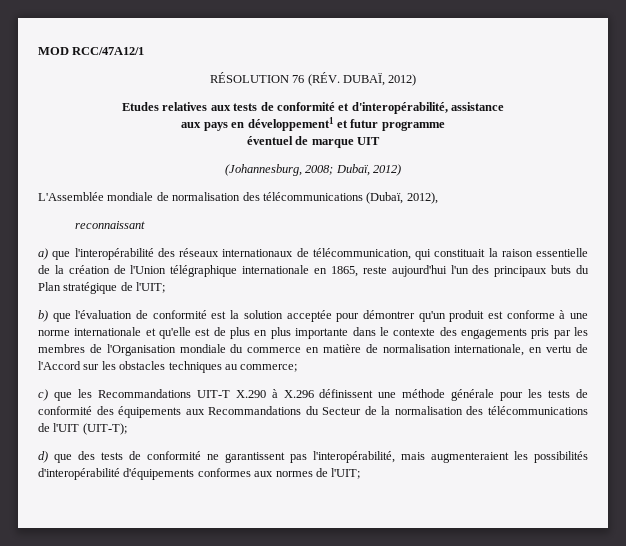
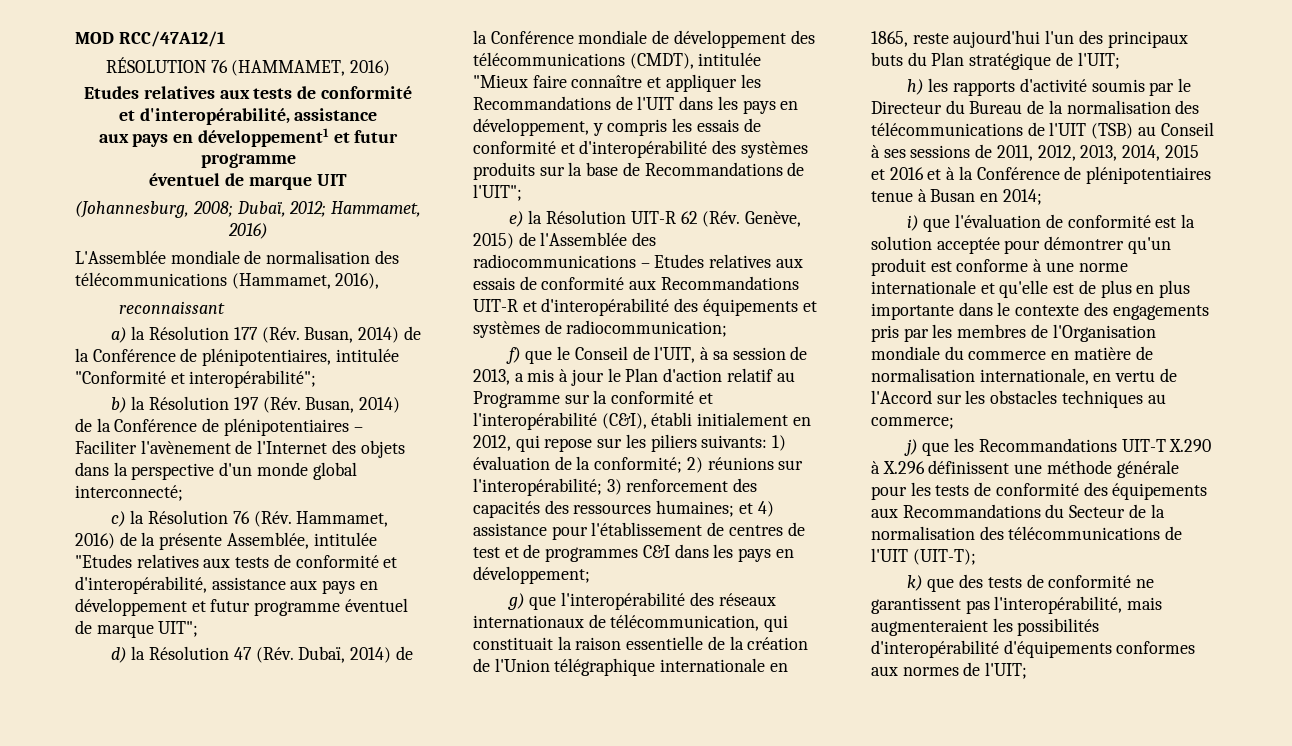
- RÉSOLUTION 76 (RÉV. DUBAÏ, 2012)
+ RÉSOLUTION 76 (HAMMAMET, 2016)
- (Johannesburg, 2008; Dubaï, 2012)
+ (Johannesburg, 2008; Dubaï, 2012; Hammamet, 2016)
- L'Assemblée mondiale de normalisation des télécommunications (Dubaï, 2012),
+ L'Assemblée mondiale de normalisation des télécommunications (Hammamet, 2016),
- a) que l'interopérabilité des réseaux internationaux de télécommunication, qui constituait la raison essentielle de la création de l'Union télégraphique internationale en 1865, reste aujourd'hui l'un des principaux buts du Plan stratégique de l'UIT;
+ a) la Résolution 177 (Rév. Busan, 2014) de la Conférence de plénipotentiaires, intitulée "Conformité et interopérabilité";
+ b) la Résolution 197 (Rév. Busan, 2014) de la Conférence de plénipotentiaires – Faciliter l'avènement de l'Internet des objets dans la perspective d'un monde global interconnecté;
+ c) la Résolution 76 (Rév. Hammamet, 2016) de la présente Assemblée, intitulée "Etudes relatives aux tests de conformité et d'interopérabilité, assistance aux pays en développement et futur programme éventuel de marque UIT";
+ d) la Résolution 47 (Rév. Dubaï, 2014) de la Conférence mondiale de développement des télécommunications (CMDT), intitulée "Mieux faire connaître et appliquer les Recommandations de l'UIT dans les pays en développement, y compris les essais de conformité et d'interopérabilité des systèmes produits sur la base de Recommandations de l'UIT";
+ e) la Résolution UIT-R 62 (Rév. Genève, 2015) de l'Assemblée des radiocommunications – Etudes relatives aux essais de conformité aux Recommandations UIT-R et d'interopérabilité des équipements et systèmes de radiocommunication;
+ f) que le Conseil de l'UIT, à sa session de 2013, a mis à jour le Plan d'action relatif au Programme sur la conformité et l'interopérabilité (C&I), établi initialement en 2012, qui repose sur les piliers suivants: 1) évaluation de la conformité; 2) réunions sur l'interopérabilité; 3) renforcement des capacités des ressources humaines; et 4) assistance pour l'établissement de centres de test et de programmes C&I dans les pays en développement;
+ g) que l'interopérabilité des réseaux internationaux de télécommunication, qui constituait la raison essentielle de la création de l'Union télégraphique internationale en 1865, reste aujourd'hui l'un des principaux buts du Plan stratégique de l'UIT;
- b) que l'évaluation de conformité est la solution acceptée pour démontrer qu'un produit est conforme à une norme internationale et qu'elle est de plus en plus importante dans le contexte des engagements pris par les membres de l'Organisation mondiale du commerce en matière de normalisation internationale, en vertu de l'Accord sur les obstacles techniques au commerce;
+ h) les rapports d'activité soumis par le Directeur du Bureau de la normalisation des télécommunications de l'UIT (TSB) au Conseil à ses sessions de 2011, 2012, 2013, 2014, 2015 et 2016 et à la Conférence de plénipotentiaires tenue à Busan en 2014;
+ i) que l'évaluation de conformité est la solution acceptée pour démontrer qu'un produit est conforme à une norme internationale et qu'elle est de plus en plus importante dans le contexte des engagements pris par les membres de l'Organisation mondiale du commerce en matière de normalisation internationale, en vertu de l'Accord sur les obstacles techniques au commerce;
- c) que les Recommandations UIT-T X.290 à X.296 définissent une méthode générale pour les tests de conformité des équipements aux Recommandations du Secteur de la normalisation des télécommunications de l'UIT (UIT-T);
+ j) que les Recommandations UIT-T X.290 à X.296 définissent une méthode générale pour les tests de conformité des équipements aux Recommandations du Secteur de la normalisation des télécommunications de l'UIT (UIT-T);
- d) que des tests de conformité ne garantissent pas l'interopérabilité, mais augmenteraient les possibilités d'interopérabilité d'équipements conformes aux normes de l'UIT;
+ k) que des tests de conformité ne garantissent pas l'interopérabilité, mais augmenteraient les possibilités d'interopérabilité d'équipements conformes aux normes de l'UIT;

